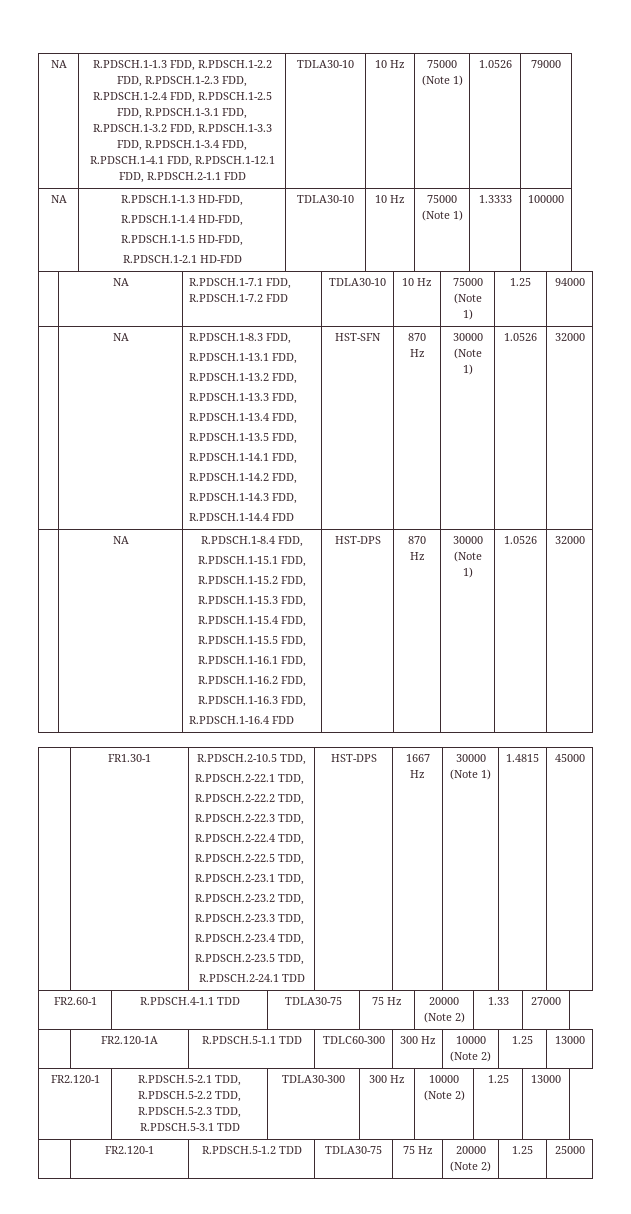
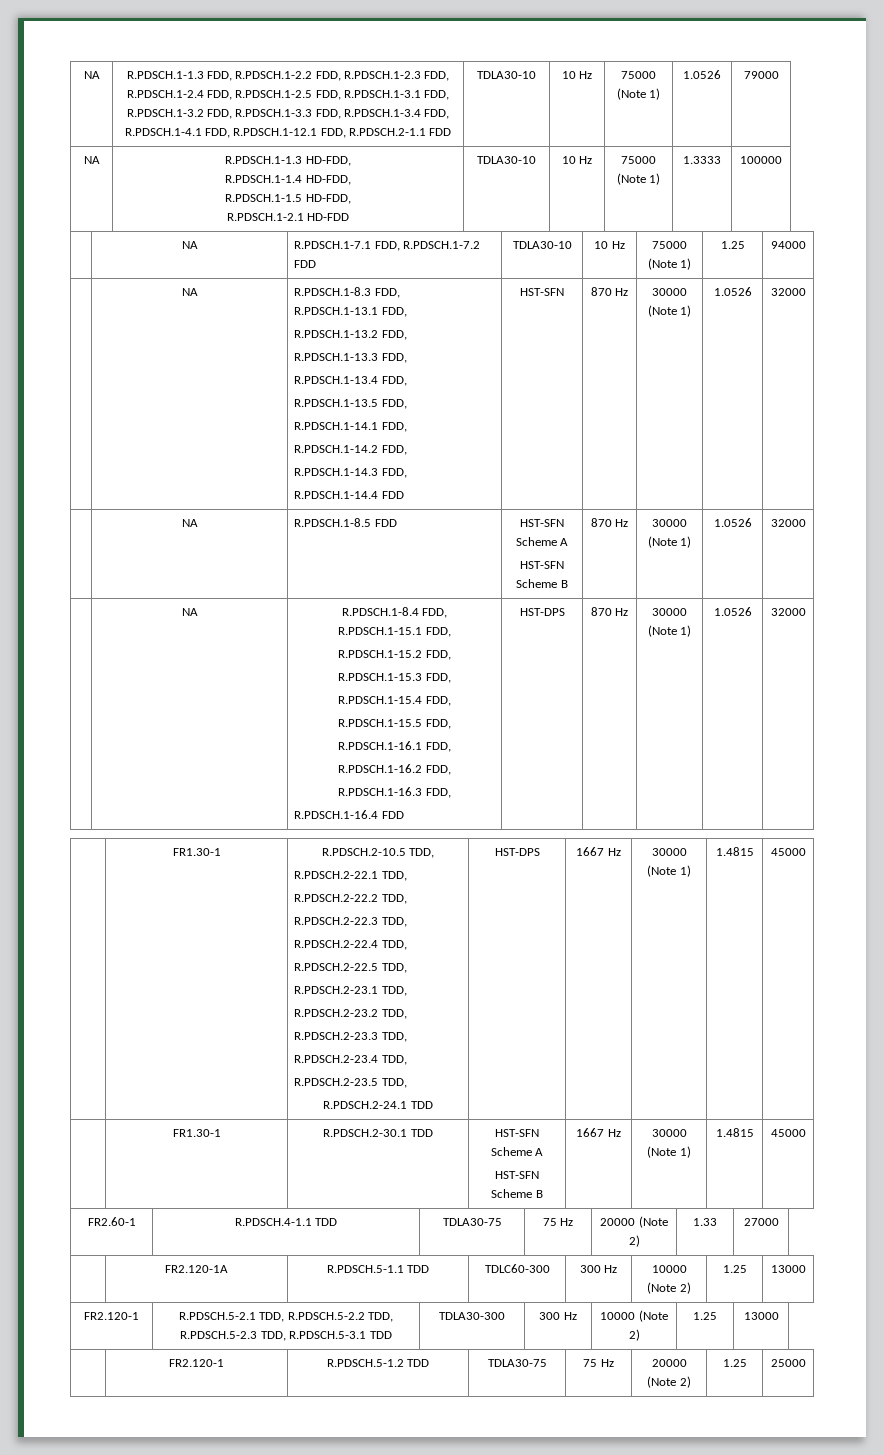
+ | NA | R.PDSCH.1-8.5 FDD | HST-SFN Scheme A
+ HST-SFN Scheme B | 870 Hz | 30000 (Note 1) | 1.0526 | 32000
+ | FR1.30-1 | R.PDSCH.2-30.1 TDD | HST-SFN Scheme A
+ HST-SFN Scheme B | 1667 Hz | 30000 (Note 1) | 1.4815 | 45000

